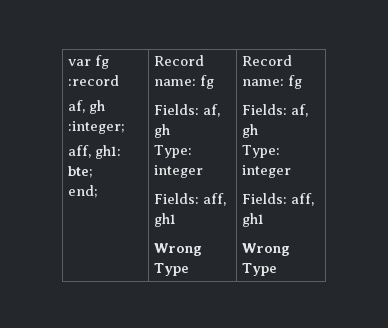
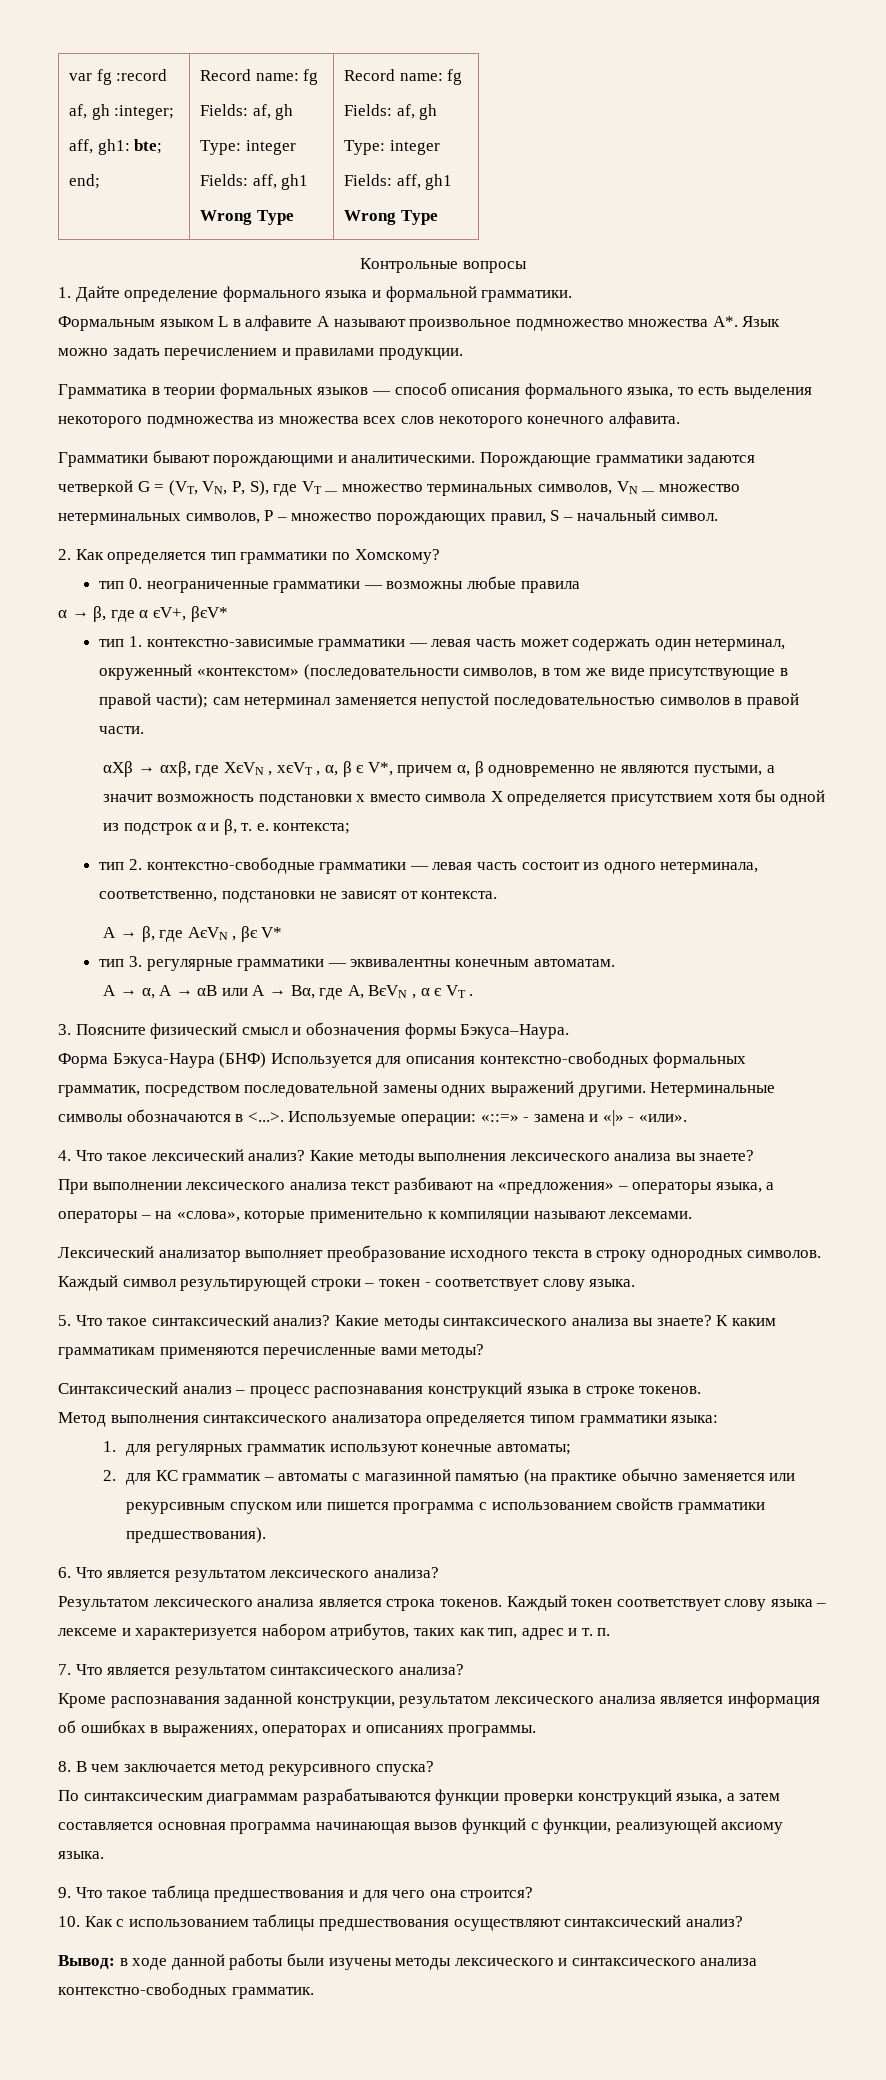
+ Контрольные вопросы
+ 1. Дайте определение формального языка и формальной грамматики.
+ Формальным языком L в алфавите A называют произвольное подмножество множества A*. Язык можно задать перечислением и правилами продукции.
+ Грамматика в теории формальных языков — способ описания формального языка, то есть выделения некоторого подмножества из множества всех слов некоторого конечного алфавита.
+ Грамматики бывают порождающими и аналитическими. Порождающие грамматики задаются четверкой G = (VT, VN, P, S), где VT — множество терминальных символов, VN — множество нетерминальных символов, P – множество порождающих правил, S – начальный символ.
+ 2. Как определяется тип грамматики по Хомскому?
+ тип 0. неограниченные грамматики — возможны любые правила
+ α → β, где α єV+, βєV*
+ тип 1. контекстно-зависимые грамматики — левая часть может содержать один нетерминал, окруженный «контекстом» (последовательности символов, в том же виде присутствующие в правой части); сам нетерминал заменяется непустой последовательностью символов в правой части.
+ αXβ → αxβ, где XєVN , xєVТ , α, β є V*, причем α, β одновременно не являются пустыми, а значит возможность подстановки х вместо символа X определяется присутствием хотя бы одной из подстрок α и β, т. е. контекста;
+ тип 2. контекстно-свободные грамматики — левая часть состоит из одного нетерминала, соответственно, подстановки не зависят от контекста.
+ A → β, где AєVN , βє V*
+ тип 3. регулярные грамматики — эквивалентны конечным автоматам.
+ A → α, A → αB или A → Bα, где A, ВєVN , α є VT .
+ 3. Поясните физический смысл и обозначения формы Бэкуса–Наура.
+ Форма Бэкуса-Наура (БНФ) Используется для описания контекстно-свободных формальных грамматик, посредством последовательной замены одних выражений другими. Нетерминальные символы обозначаются в <...>. Используемые операции: «::=» - замена и «|» - «или».
+ 4. Что такое лексический анализ? Какие методы выполнения лексического анализа вы знаете?
+ При выполнении лексического анализа текст разбивают на «предложения» – операторы языка, а операторы – на «слова», которые применительно к компиляции называют лексемами.
+ Лексический анализатор выполняет преобразование исходного текста в строку однородных символов. Каждый символ результирующей строки – токен - соответствует слову языка.
+ 5. Что такое синтаксический анализ? Какие методы синтаксического анализа вы знаете? К каким грамматикам применяются перечисленные вами методы?
+ Синтаксический анализ – процесс распознавания конструкций языка в строке токенов.
+ Метод выполнения синтаксического анализатора определяется типом грамматики языка:
+ 1. для регулярных грамматик используют конечные автоматы;
+ 2. для КС грамматик – автоматы с магазинной памятью (на практике обычно заменяется или рекурсивным спуском или пишется программа с использованием свойств грамматики предшествования).
+ 6. Что является результатом лексического анализа?
+ Результатом лексического анализа является строка токенов. Каждый токен соответствует слову языка – лексеме и характеризуется набором атрибутов, таких как тип, адрес и т. п.
+ 7. Что является результатом синтаксического анализа?
+ Кроме распознавания заданной конструкции, результатом лексического анализа является информация об ошибках в выражениях, операторах и описаниях программы.
+ 8. В чем заключается метод рекурсивного спуска?
+ По синтаксическим диаграммам разрабатываются функции проверки конструкций языка, а затем составляется основная программа начинающая вызов функций с функции, реализующей аксиому языка.
+ 9. Что такое таблица предшествования и для чего она строится?
+ 10. Как с использованием таблицы предшествования осуществляют синтаксический анализ?
+ Вывод: в ходе данной работы были изучены методы лексического и синтаксического анализа контекстно-свободных грамматик.

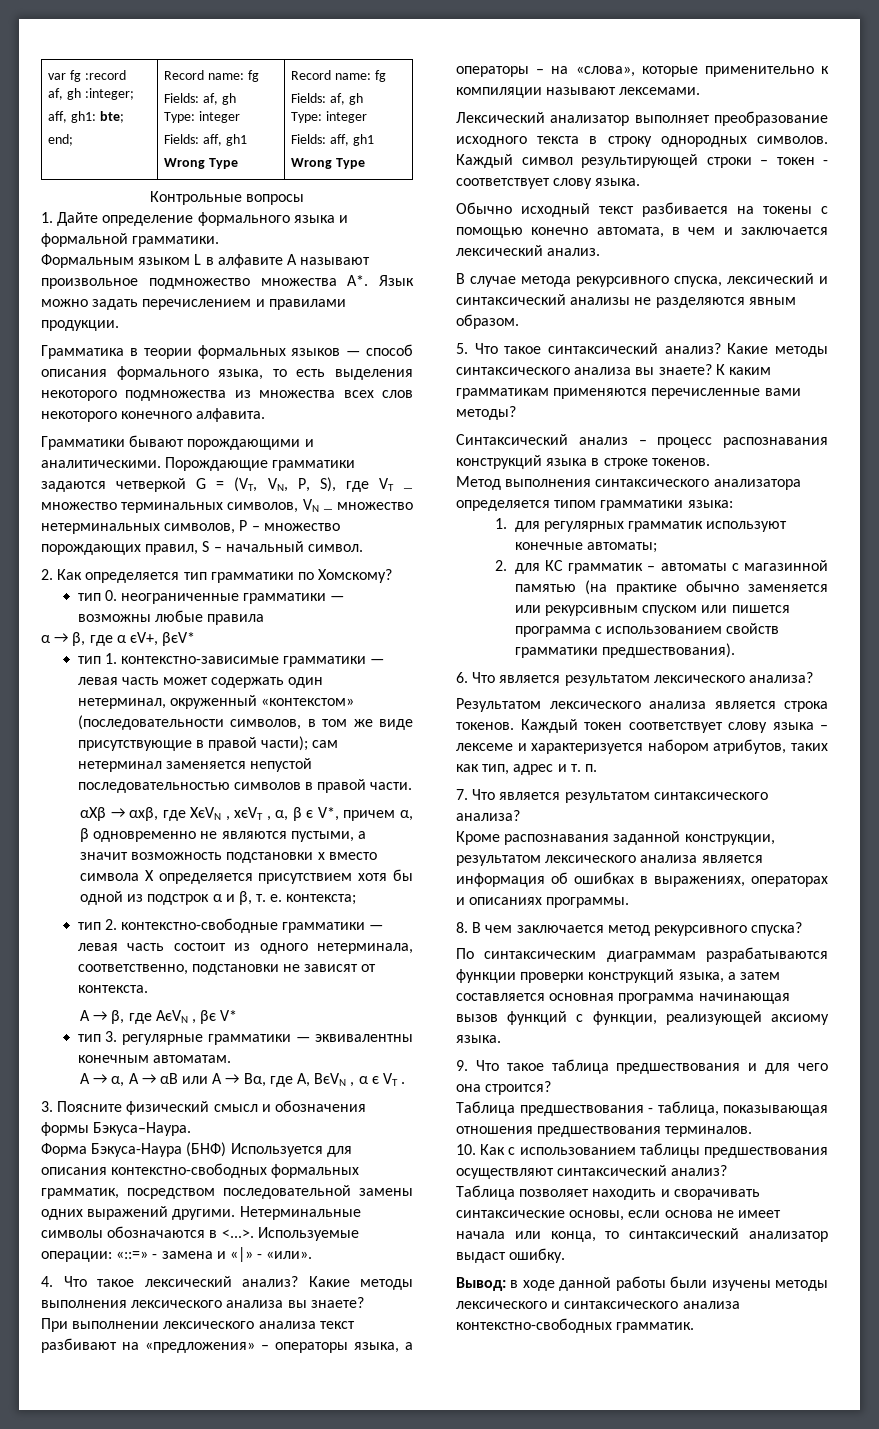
+ Обычно исходный текст разбивается на токены с помощью конечно автомата, в чем и заключается лексический анализ.
+ В случае метода рекурсивного спуска, лексический и синтаксический анализы не разделяются явным образом.
+ Таблица предшествования - таблица, показывающая отношения предшествования терминалов.
+ Таблица позволяет находить и сворачивать синтаксические основы, если основа не имеет начала или конца, то синтаксический анализатор выдаст ошибку.

